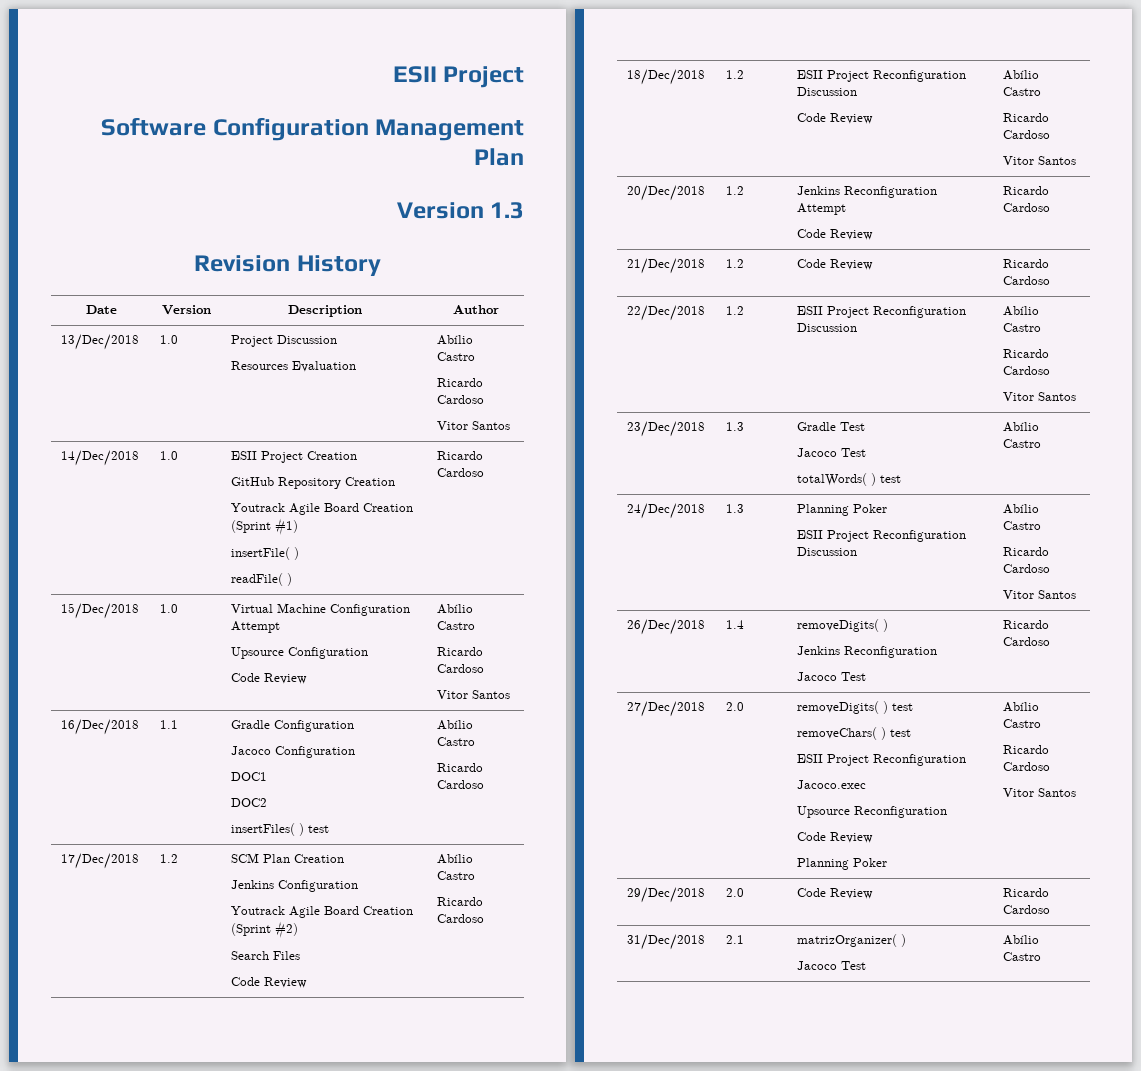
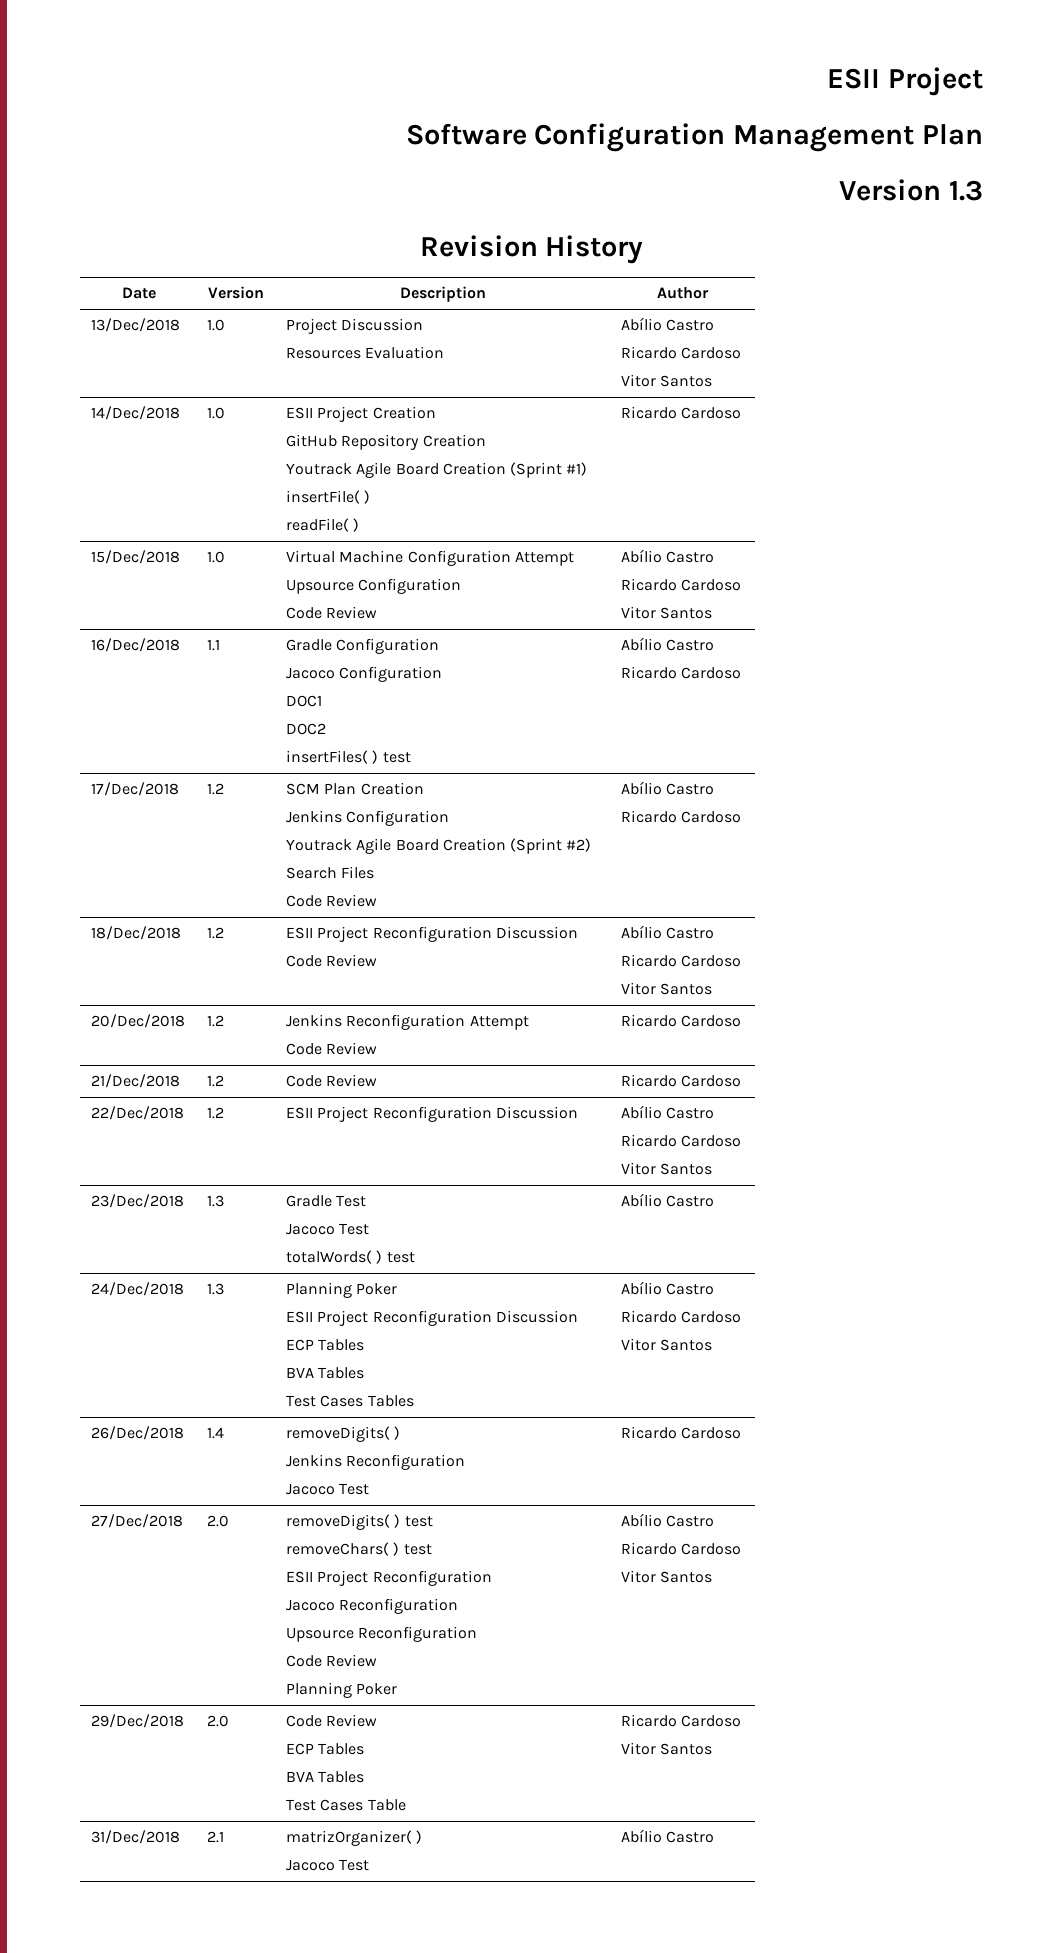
  24/Dec/2018 | 1.3 | Planning Poker
- ESII Project Reconfiguration Discussion | Abílio Castro
+ ESII Project Reconfiguration Discussion
+ ECP Tables
+ BVA Tables
+ Test Cases Tables | Abílio Castro
  27/Dec/2018 | 2.0 | removeDigits( ) test
  removeChars( ) test
  ESII Project Reconfiguration
- Jacoco.exec
+ Jacoco Reconfiguration
- 29/Dec/2018 | 2.0 | Code Review | Ricardo Cardoso
+ 29/Dec/2018 | 2.0 | Code Review
+ ECP Tables
+ BVA Tables
+ Test Cases Table | Ricardo Cardoso
+ Vitor Santos

